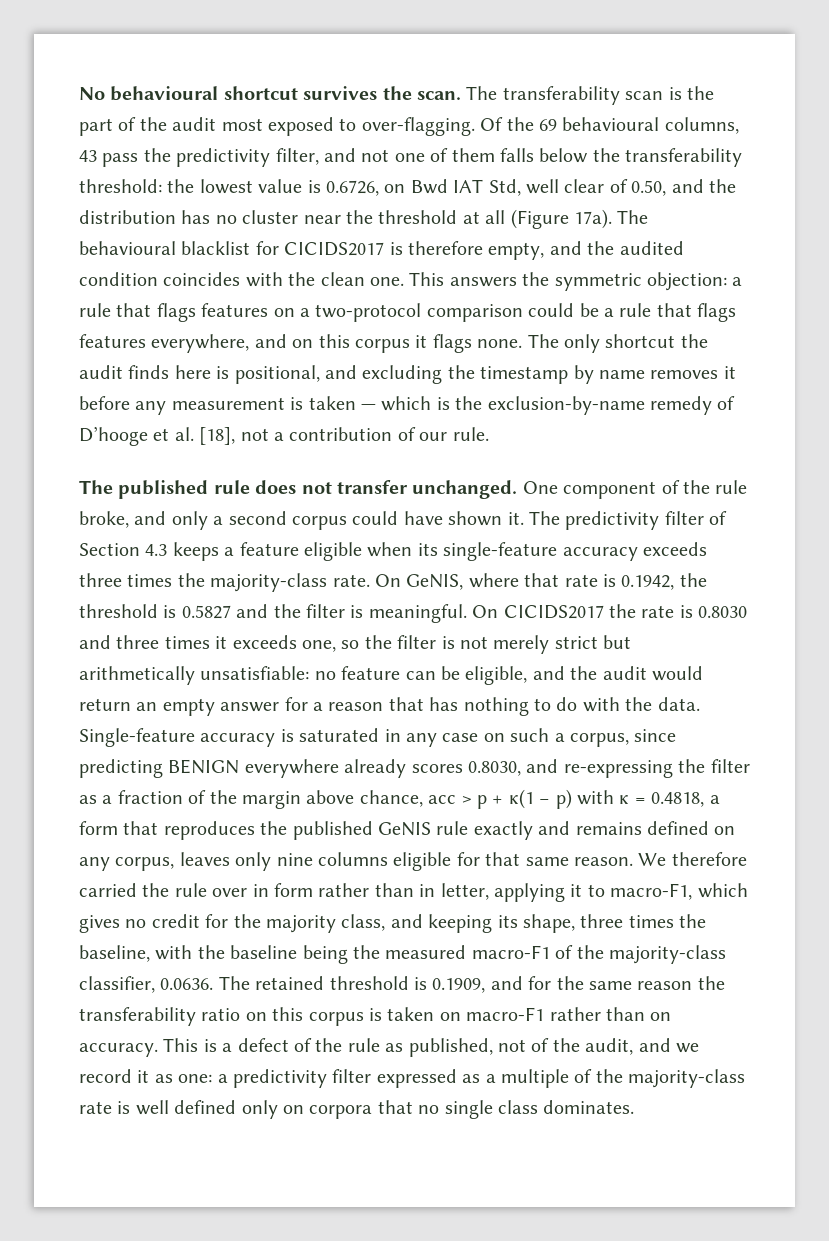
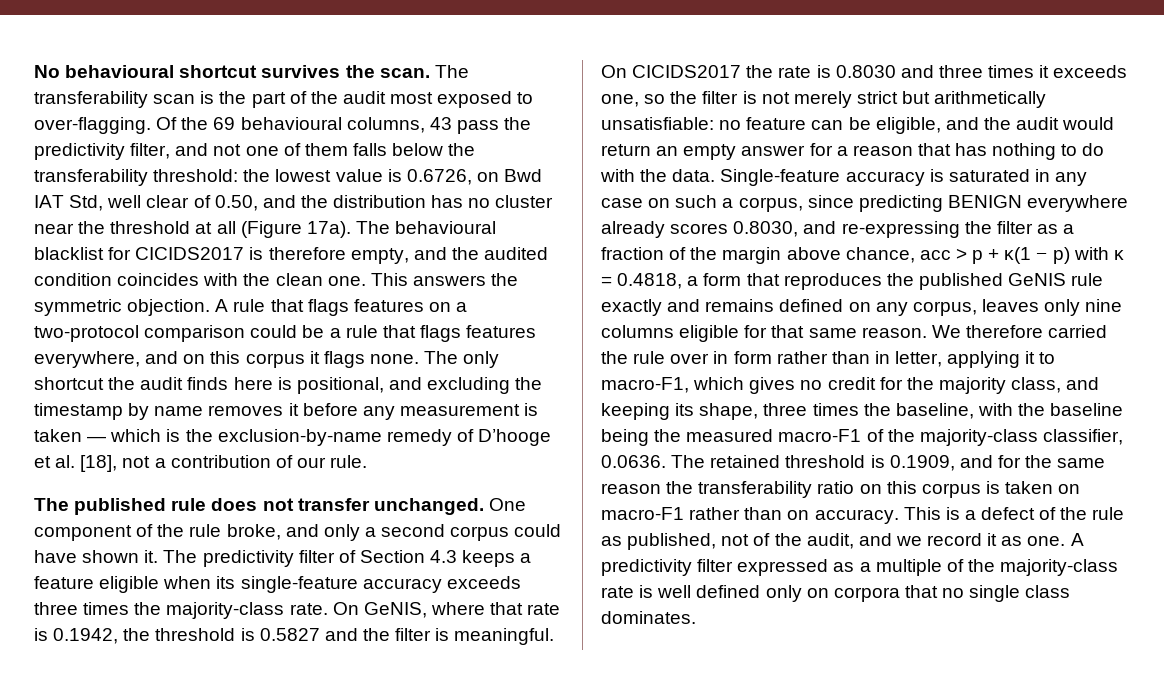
- This answers the symmetric objection: a rule that flags features on a two-protocol comparison could be a rule that flags features everywhere, and on this corpus it flags none.
+ This answers the symmetric objection. A rule that flags features on a two-protocol comparison could be a rule that flags features everywhere, and on this corpus it flags none.
- This is a defect of the rule as published, not of the audit, and we record it as one: a predictivity filter expressed as a multiple of the majority-class rate is well defined only on corpora that no single class dominates.
+ This is a defect of the rule as published, not of the audit, and we record it as one. A predictivity filter expressed as a multiple of the majority-class rate is well defined only on corpora that no single class dominates.

